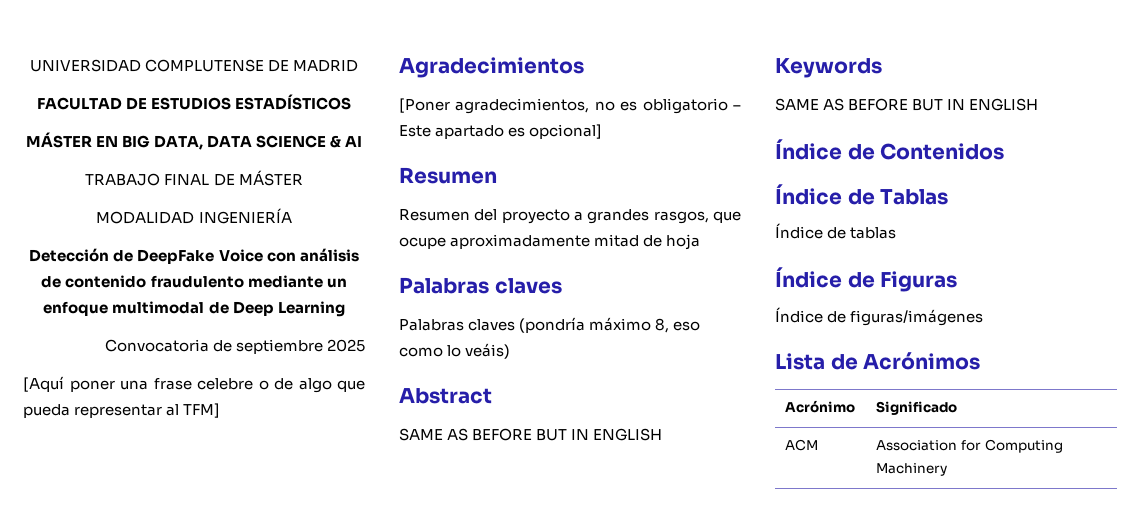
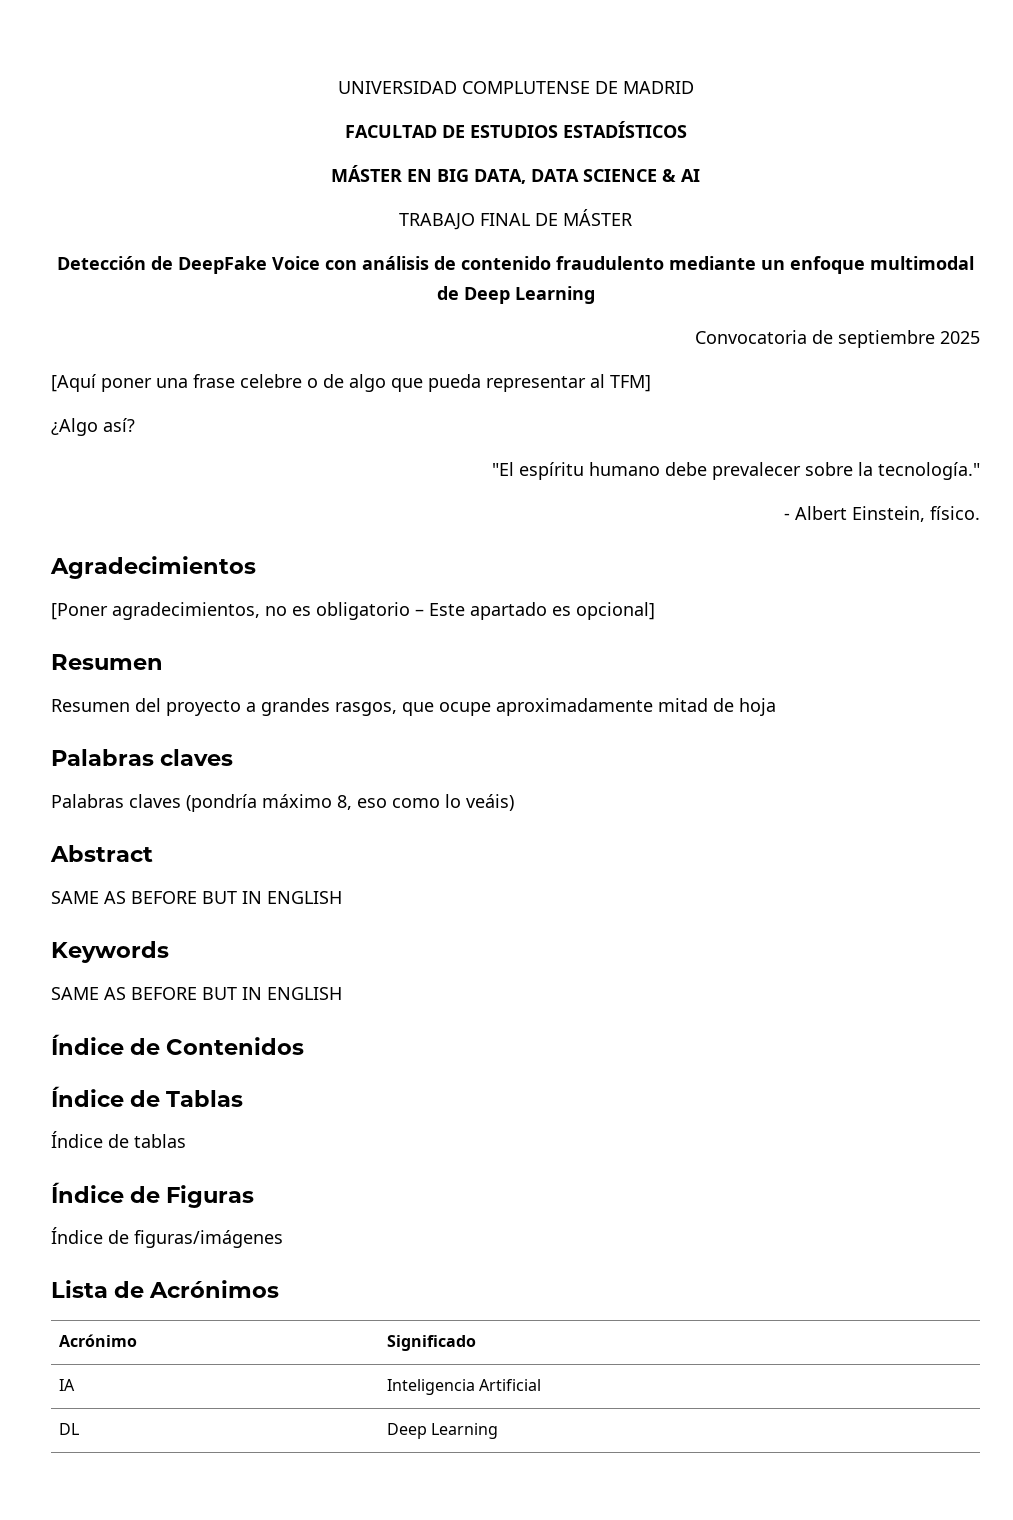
- MODALIDAD INGENIERÍA
+ ¿Algo así?
+ "El espíritu humano debe prevalecer sobre la tecnología."
+ - Albert Einstein, físico.
- ACM | Association for Computing Machinery
+ IA | Inteligencia Artificial
+ DL | Deep Learning

